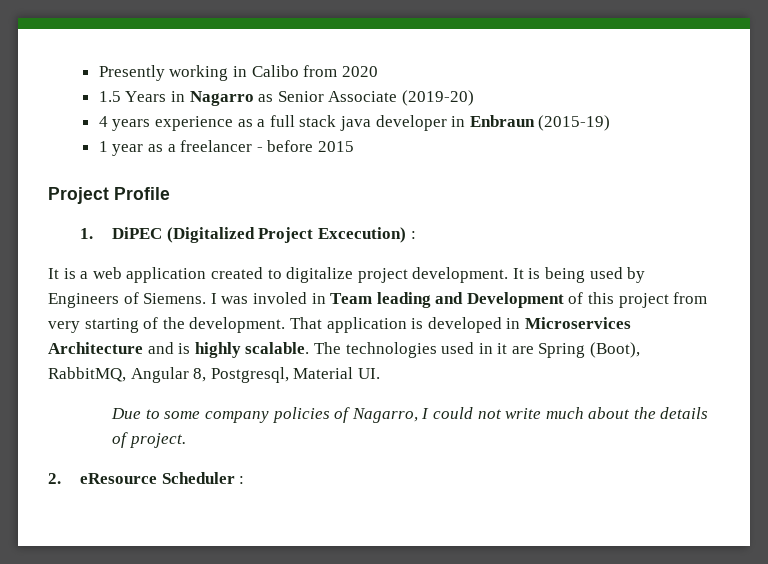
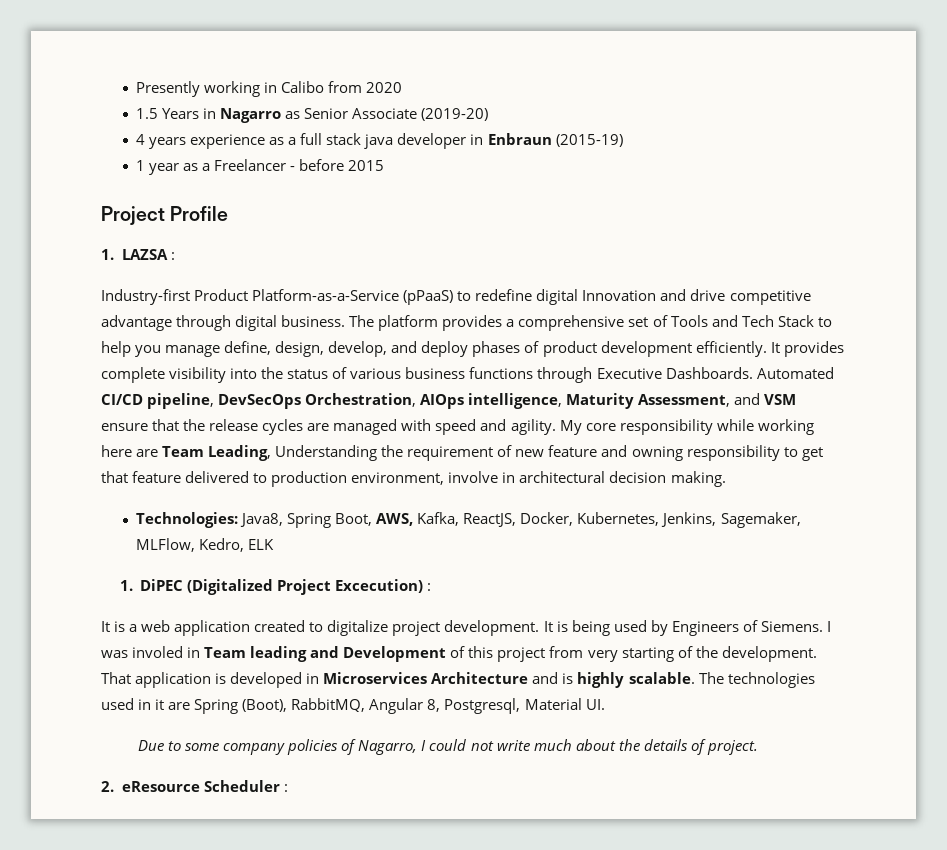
- 1 year as a freelancer - before 2015
+ 1 year as a Freelancer - before 2015
+ 1. LAZSA :
+ Industry-first Product Platform-as-a-Service (pPaaS) to redefine digital Innovation and drive competitive advantage through digital business. The platform provides a comprehensive set of Tools and Tech Stack to help you manage define, design, develop, and deploy phases of product development efficiently. It provides complete visibility into the status of various business functions through Executive Dashboards. Automated CI/CD pipeline, DevSecOps Orchestration, AIOps intelligence, Maturity Assessment, and VSM ensure that the release cycles are managed with speed and agility. My core responsibility while working here are Team Leading, Understanding the requirement of new feature and owning responsibility to get that feature delivered to production environment, involve in architectural decision making.
+ Technologies: Java8, Spring Boot, AWS, Kafka, ReactJS, Docker, Kubernetes, Jenkins, Sagemaker, MLFlow, Kedro, ELK

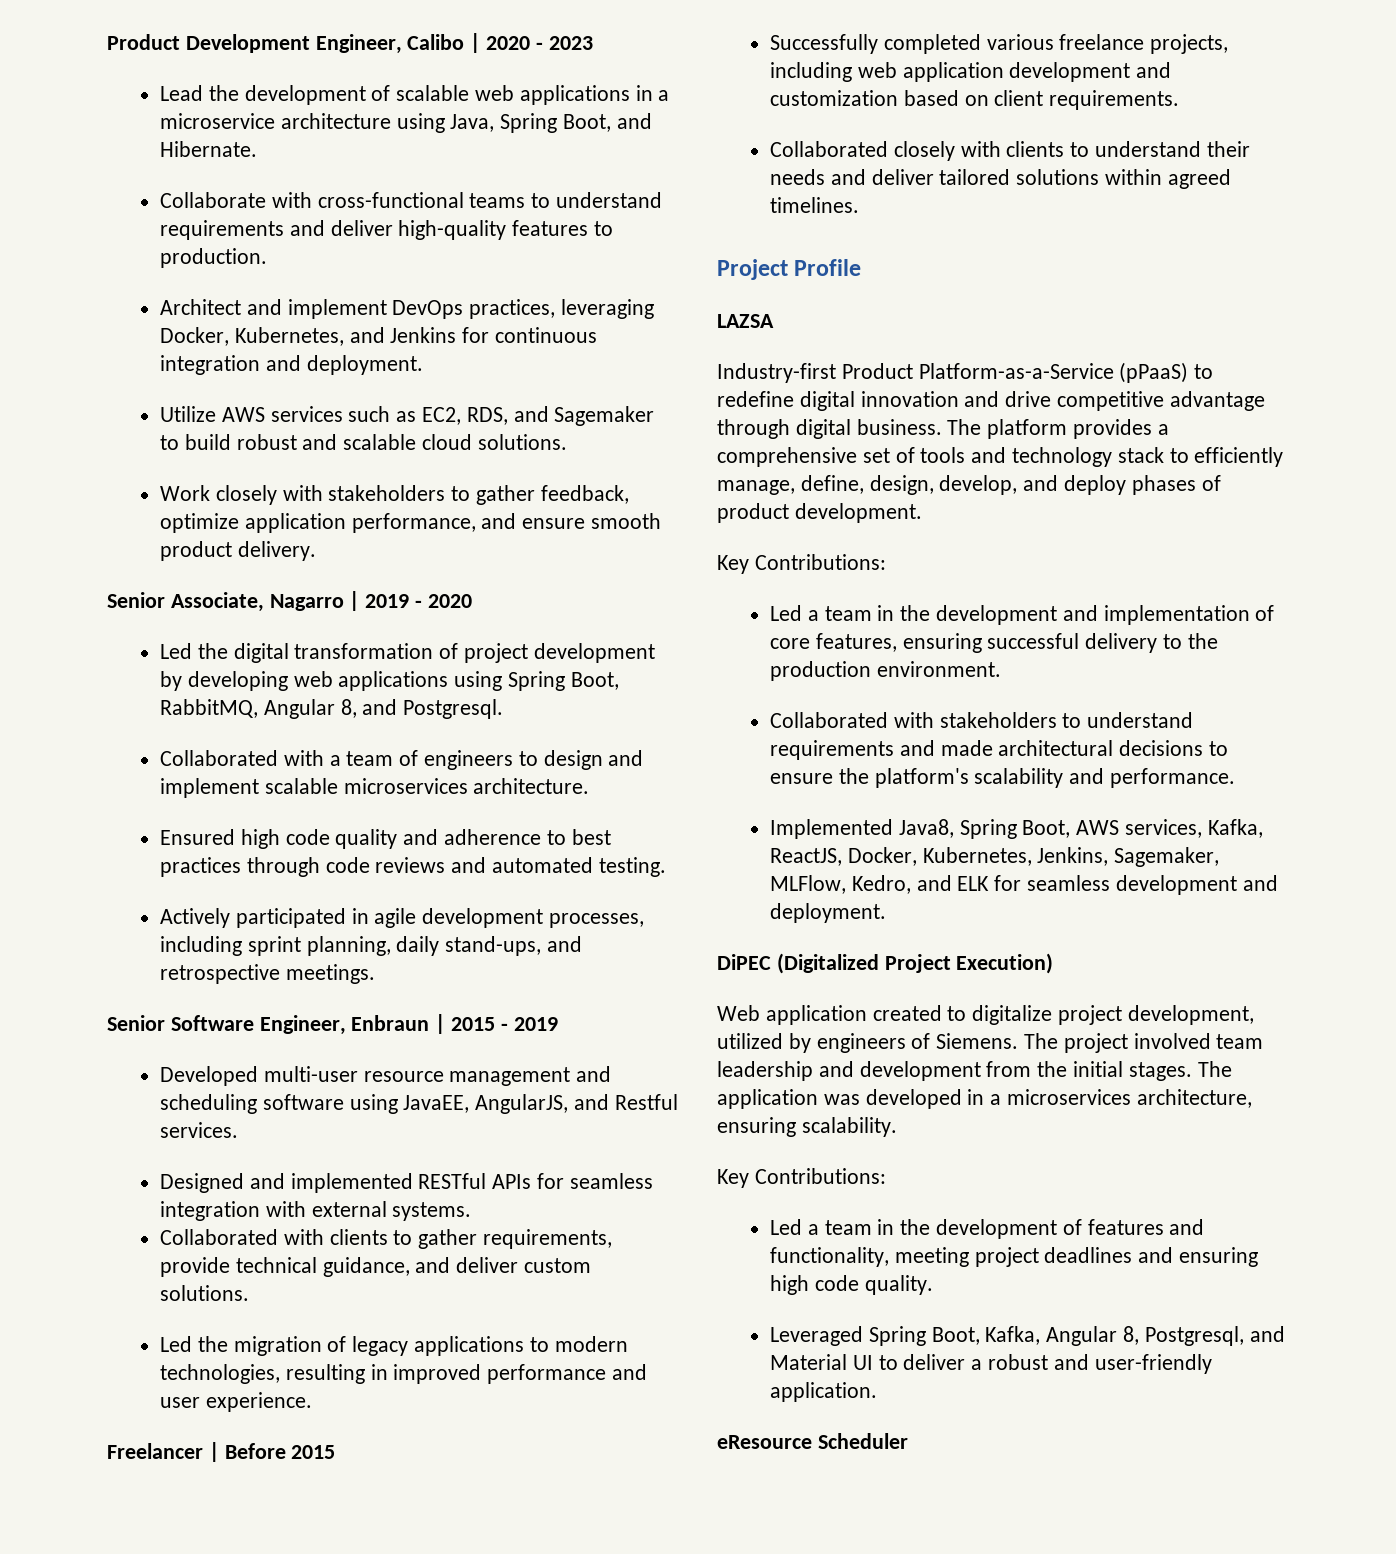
- Presently working in Calibo from 2020
- 1.5 Years in Nagarro as Senior Associate (2019-20)
- 4 years experience as a full stack java developer in Enbraun (2015-19)
- 1 year as a Freelancer - before 2015
+ Product Development Engineer, Calibo | 2020 - 2023
+ Lead the development of scalable web applications in a microservice architecture using Java, Spring Boot, and Hibernate.
+ Collaborate with cross-functional teams to understand requirements and deliver high-quality features to production.
+ Architect and implement DevOps practices, leveraging Docker, Kubernetes, and Jenkins for continuous integration and deployment.
+ Utilize AWS services such as EC2, RDS, and Sagemaker to build robust and scalable cloud solutions.
+ Work closely with stakeholders to gather feedback, optimize application performance, and ensure smooth product delivery.
+ Senior Associate, Nagarro | 2019 - 2020
+ Led the digital transformation of project development by developing web applications using Spring Boot, RabbitMQ, Angular 8, and Postgresql.
+ Collaborated with a team of engineers to design and implement scalable microservices architecture.
+ Ensured high code quality and adherence to best practices through code reviews and automated testing.
+ Actively participated in agile development processes, including sprint planning, daily stand-ups, and retrospective meetings.
+ Senior Software Engineer, Enbraun | 2015 - 2019
+ Developed multi-user resource management and scheduling software using JavaEE, AngularJS, and Restful services.
+ Designed and implemented RESTful APIs for seamless integration with external systems.
+ Collaborated with clients to gather requirements, provide technical guidance, and deliver custom solutions.
+ Led the migration of legacy applications to modern technologies, resulting in improved performance and user experience.
+ Freelancer | Before 2015
+ Successfully completed various freelance projects, including web application development and customization based on client requirements.
+ Collaborated closely with clients to understand their needs and deliver tailored solutions within agreed timelines.
- 1. LAZSA :
+ LAZSA
- Industry-first Product Platform-as-a-Service (pPaaS) to redefine digital Innovation and drive competitive advantage through digital business.
+ Industry-first Product Platform-as-a-Service (pPaaS) to redefine digital innovation and drive competitive advantage through digital business.
- The platform provides a comprehensive set of Tools and Tech Stack to help you manage define, design, develop, and deploy phases of product development efficiently. It provides complete visibility into the status of various business functions through Executive Dashboards. Automated CI/CD pipeline, DevSecOps Orchestration, AIOps intelligence, Maturity Assessment, and VSM ensure that the release cycles are managed with speed and agility. My core responsibility while working here are Team Leading, Understanding the requirement of new feature and owning responsibility to get that feature delivered to production environment, involve in architectural decision making.
- Technologies: Java8, Spring Boot, AWS, Kafka, ReactJS, Docker, Kubernetes, Jenkins, Sagemaker, MLFlow, Kedro, ELK
- 1. DiPEC (Digitalized Project Excecution) :
- It is a web application created to digitalize project development. It is being used by Engineers of Siemens. I was involed in Team leading and Development of this project from very starting of the development. That application is developed in Microservices Architecture and is highly scalable. The technologies used in it are Spring (Boot), RabbitMQ, Angular 8, Postgresql, Material UI.
- Due to some company policies of Nagarro, I could not write much about the details of project.
- 2. eResource Scheduler :
+ The platform provides a comprehensive set of tools and technology stack to efficiently manage, define, design, develop, and deploy phases of product development.
+ Key Contributions:
+ Led a team in the development and implementation of core features, ensuring successful delivery to the production environment.
+ Collaborated with stakeholders to understand requirements and made architectural decisions to ensure the platform's scalability and performance.
+ Implemented Java8, Spring Boot, AWS services, Kafka, ReactJS, Docker, Kubernetes, Jenkins, Sagemaker, MLFlow, Kedro, and ELK for seamless development and deployment.
+ DiPEC (Digitalized Project Execution)
+ Web application created to digitalize project development, utilized by engineers of Siemens. The project involved team leadership and development from the initial stages. The application was developed in a microservices architecture, ensuring scalability.
+ Key Contributions:
+ Led a team in the development of features and functionality, meeting project deadlines and ensuring high code quality.
+ Leveraged Spring Boot, Kafka, Angular 8, Postgresql, and Material UI to deliver a robust and user-friendly application.
+ eResource Scheduler

